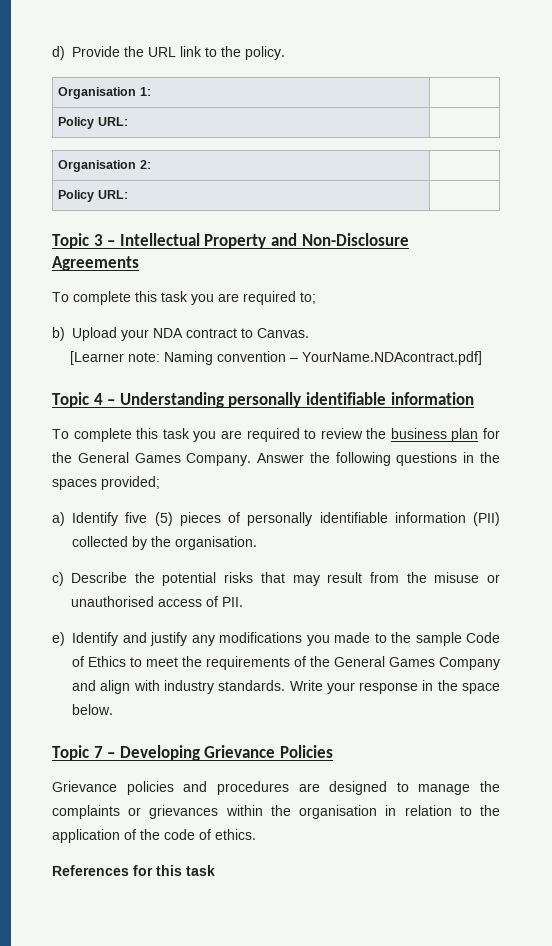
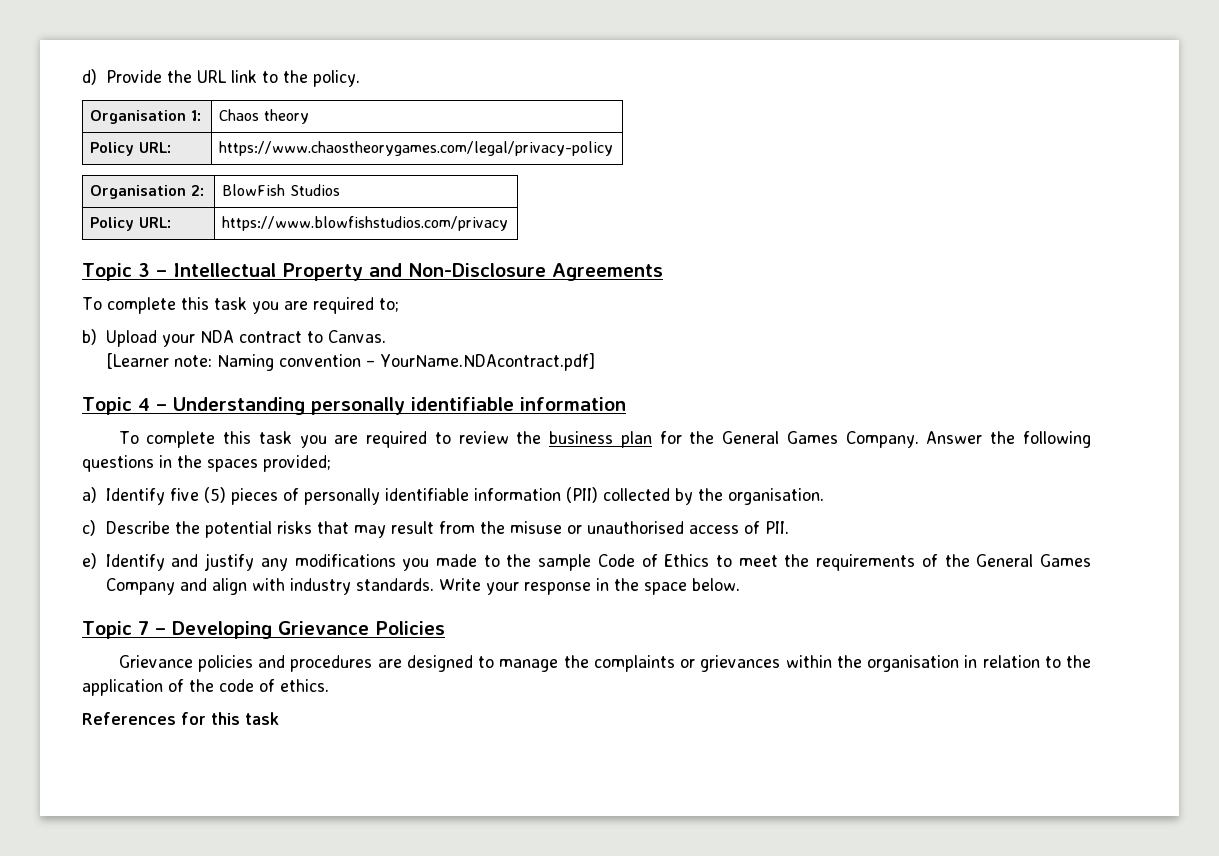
- Organisation 1: |
- Policy URL: |
+ Organisation 1: | Chaos theory
+ Policy URL: | https://www.chaostheorygames.com/legal/privacy-policy
- Organisation 2: |
- Policy URL: |
+ Organisation 2: | BlowFish Studios
+ Policy URL: | https://www.blowfishstudios.com/privacy

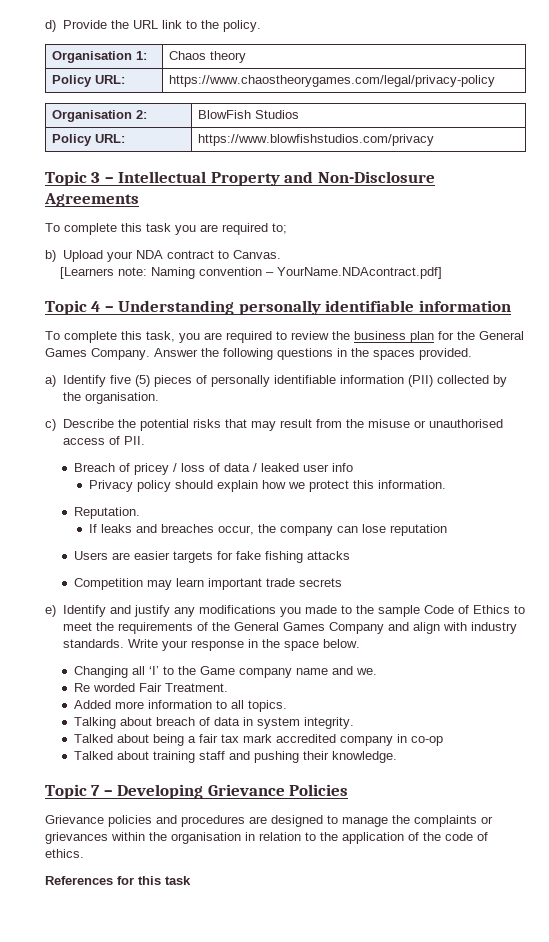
- [Learner note: Naming convention – YourName.NDAcontract.pdf]
+ [Learners note: Naming convention – YourName.NDAcontract.pdf]
- To complete this task you are required to review the business plan for the General Games Company.
+ To complete this task, you are required to review the business plan for the General Games Company.
- Answer the following questions in the spaces provided;
+ Answer the following questions in the spaces provided.
+ Breach of pricey / loss of data / leaked user info
+ Privacy policy should explain how we protect this information.
+ Reputation.
+ If leaks and breaches occur, the company can lose reputation
+ Users are easier targets for fake fishing attacks
+ Competition may learn important trade secrets
+ Changing all ‘I’ to the Game company name and we.
+ Re worded Fair Treatment.
+ Added more information to all topics.
+ Talking about breach of data in system integrity.
+ Talked about being a fair tax mark accredited company in co-op
+ Talked about training staff and pushing their knowledge.

